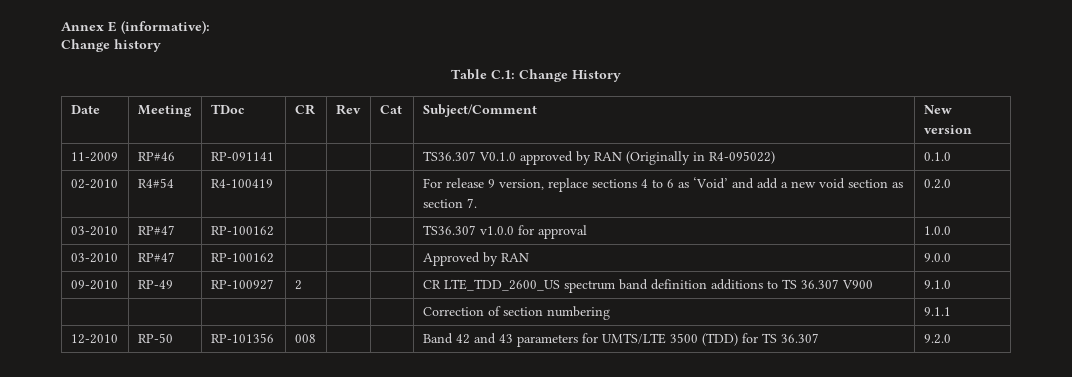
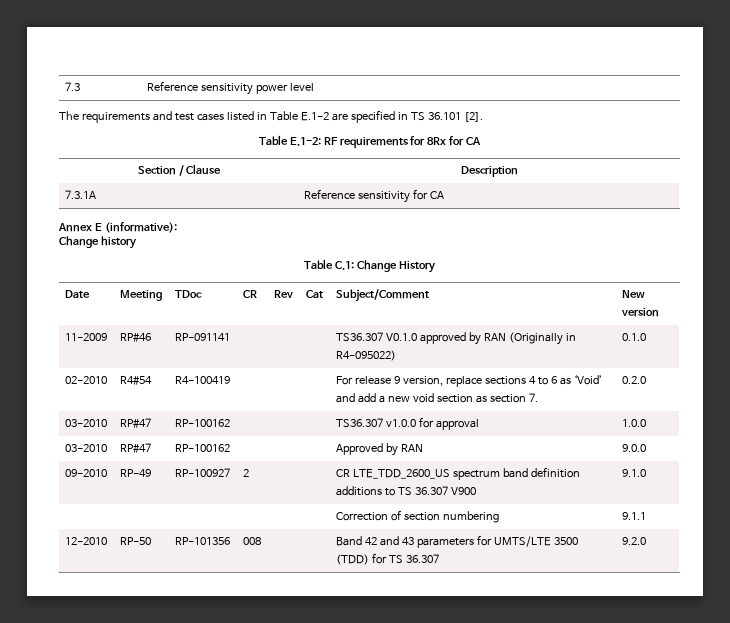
+ 7.3 | Reference sensitivity power level
+ The requirements and test cases listed in Table E.1-2 are specified in TS 36.101 [2].
+ Table E.1-2: RF requirements for 8Rx for CA
+ Section / Clause | Description
+ 7.3.1A | Reference sensitivity for CA

